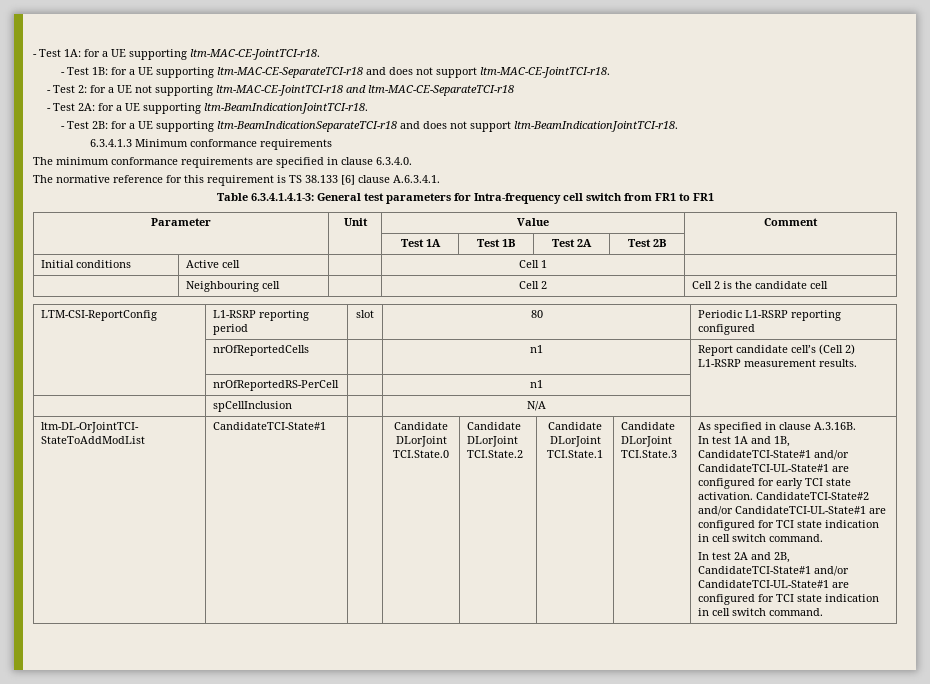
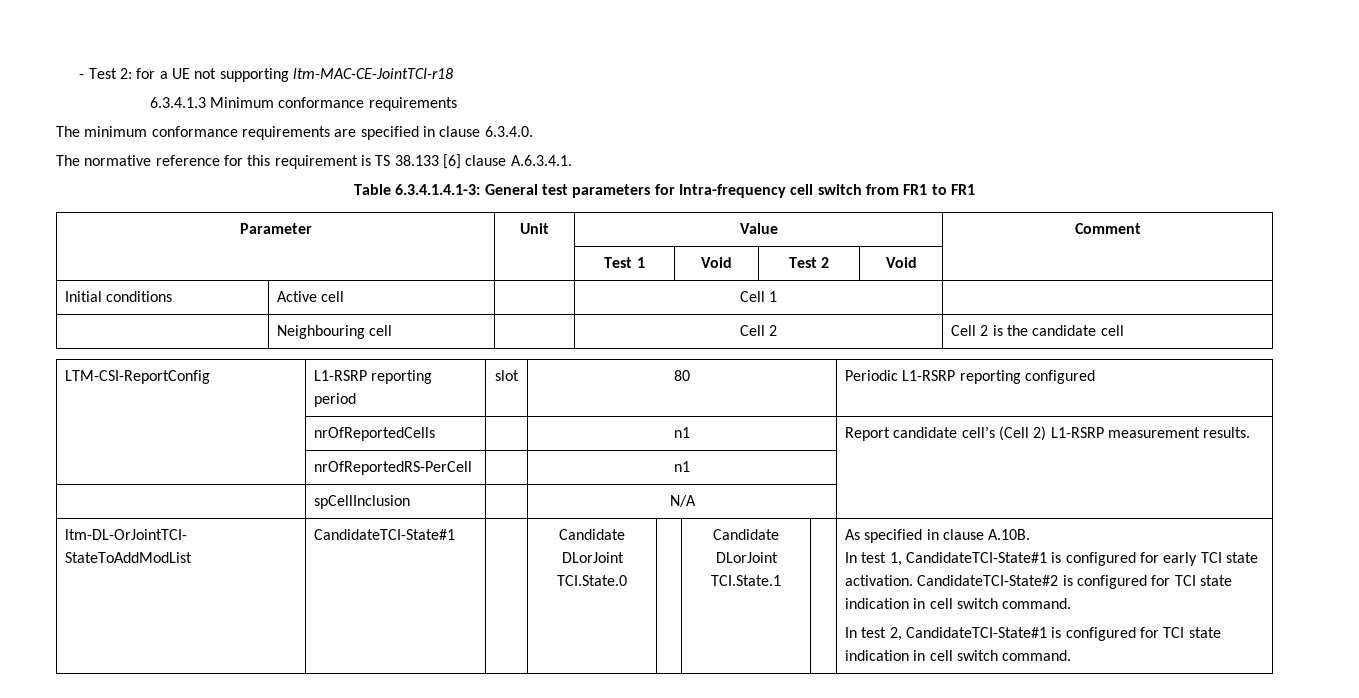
- - Test 1A: for a UE supporting ltm-MAC-CE-JointTCI-r18.
- - Test 1B: for a UE supporting ltm-MAC-CE-SeparateTCI-r18 and does not support ltm-MAC-CE-JointTCI-r18.
- - Test 2: for a UE not supporting ltm-MAC-CE-JointTCI-r18 and ltm-MAC-CE-SeparateTCI-r18
- - Test 2A: for a UE supporting ltm-BeamIndicationJointTCI-r18.
- - Test 2B: for a UE supporting ltm-BeamIndicationSeparateTCI-r18 and does not support ltm-BeamIndicationJointTCI-r18.
+ - Test 2: for a UE not supporting ltm-MAC-CE-JointTCI-r18
- | | Test 1A | Test 1B | Test 2A | Test 2B |
+ | | Test 1 | Void | Test 2 | Void |
- Candidate DLorJoint TCI.State.2
- Candidate DLorJoint TCI.State.3
- As specified in clause A.3.16B.
- In test 1A and 1B, CandidateTCI-State#1 and/or CandidateTCI-UL-State#1 are configured for early TCI state activation.
+ As specified in clause A.10B.
+ In test 1, CandidateTCI-State#1 is configured for early TCI state activation.
- CandidateTCI-State#2 and/or CandidateTCI-UL-State#1 are configured for TCI state indication in cell switch command.
+ CandidateTCI-State#2 is configured for TCI state indication in cell switch command.
- In test 2A and 2B, CandidateTCI-State#1 and/or CandidateTCI-UL-State#1 are configured for TCI state indication in cell switch command.
+ In test 2, CandidateTCI-State#1 is configured for TCI state indication in cell switch command.

